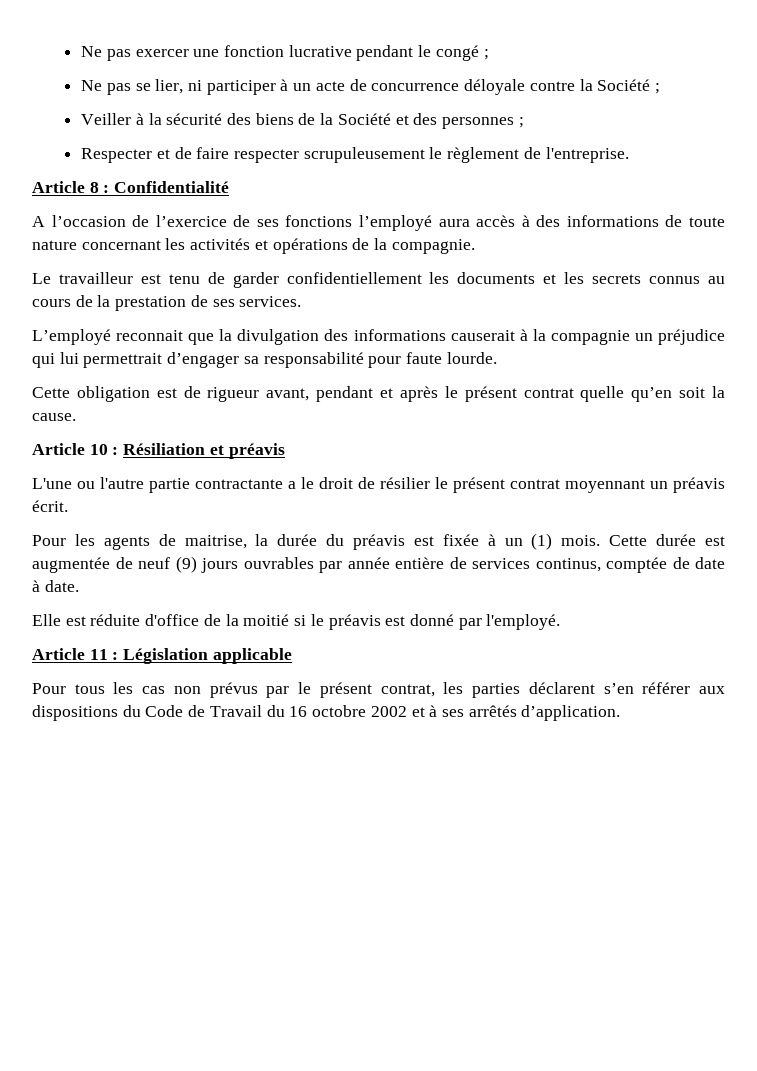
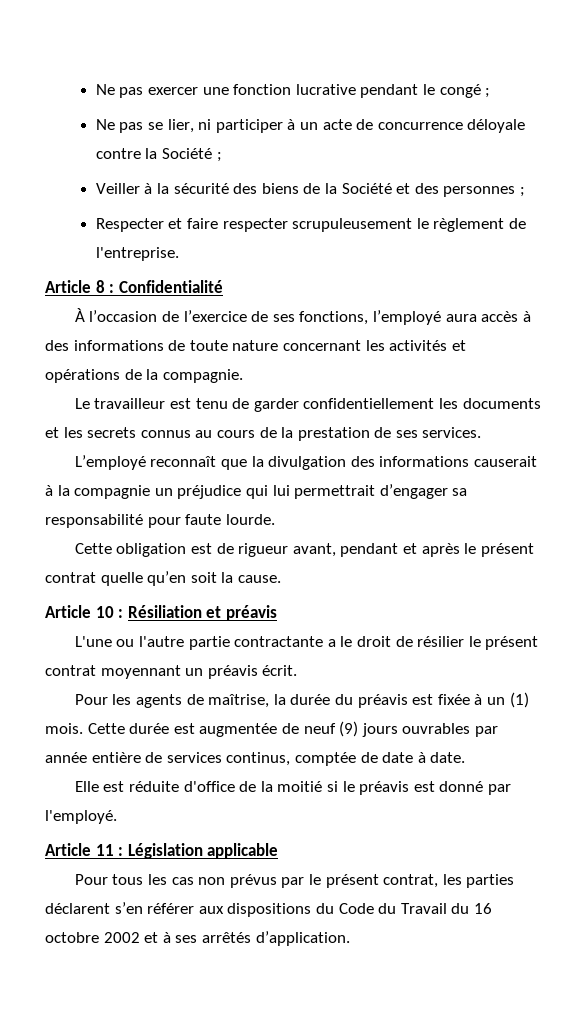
- Respecter et de faire respecter scrupuleusement le règlement de l'entreprise.
+ Respecter et faire respecter scrupuleusement le règlement de l'entreprise.
- A l’occasion de l’exercice de ses fonctions l’employé aura accès à des informations de toute nature concernant les activités et opérations de la compagnie.
+ À l’occasion de l’exercice de ses fonctions, l’employé aura accès à des informations de toute nature concernant les activités et opérations de la compagnie.
- L’employé reconnait que la divulgation des informations causerait à la compagnie un préjudice qui lui permettrait d’engager sa responsabilité pour faute lourde.
+ L’employé reconnaît que la divulgation des informations causerait à la compagnie un préjudice qui lui permettrait d’engager sa responsabilité pour faute lourde.
- Pour les agents de maitrise, la durée du préavis est fixée à un (1) mois.
+ Pour les agents de maîtrise, la durée du préavis est fixée à un (1) mois.
- Pour tous les cas non prévus par le présent contrat, les parties déclarent s’en référer aux dispositions du Code de Travail du 16 octobre 2002 et à ses arrêtés d’application.
+ Pour tous les cas non prévus par le présent contrat, les parties déclarent s’en référer aux dispositions du Code du Travail du 16 octobre 2002 et à ses arrêtés d’application.

